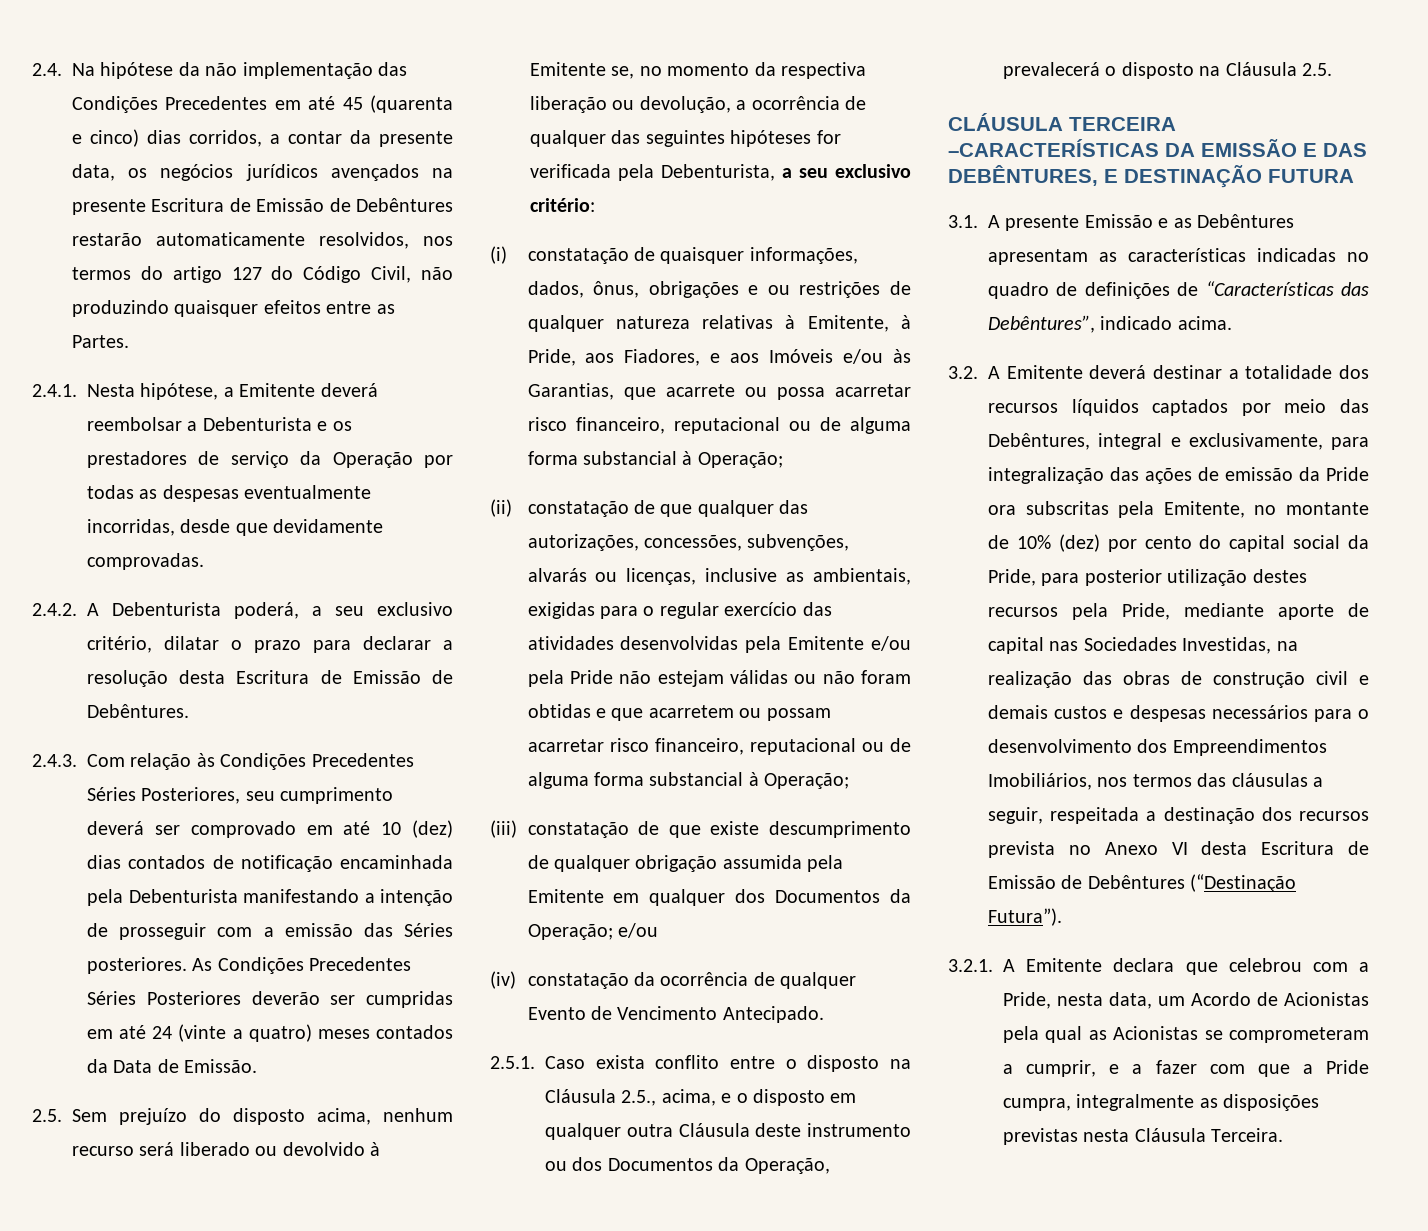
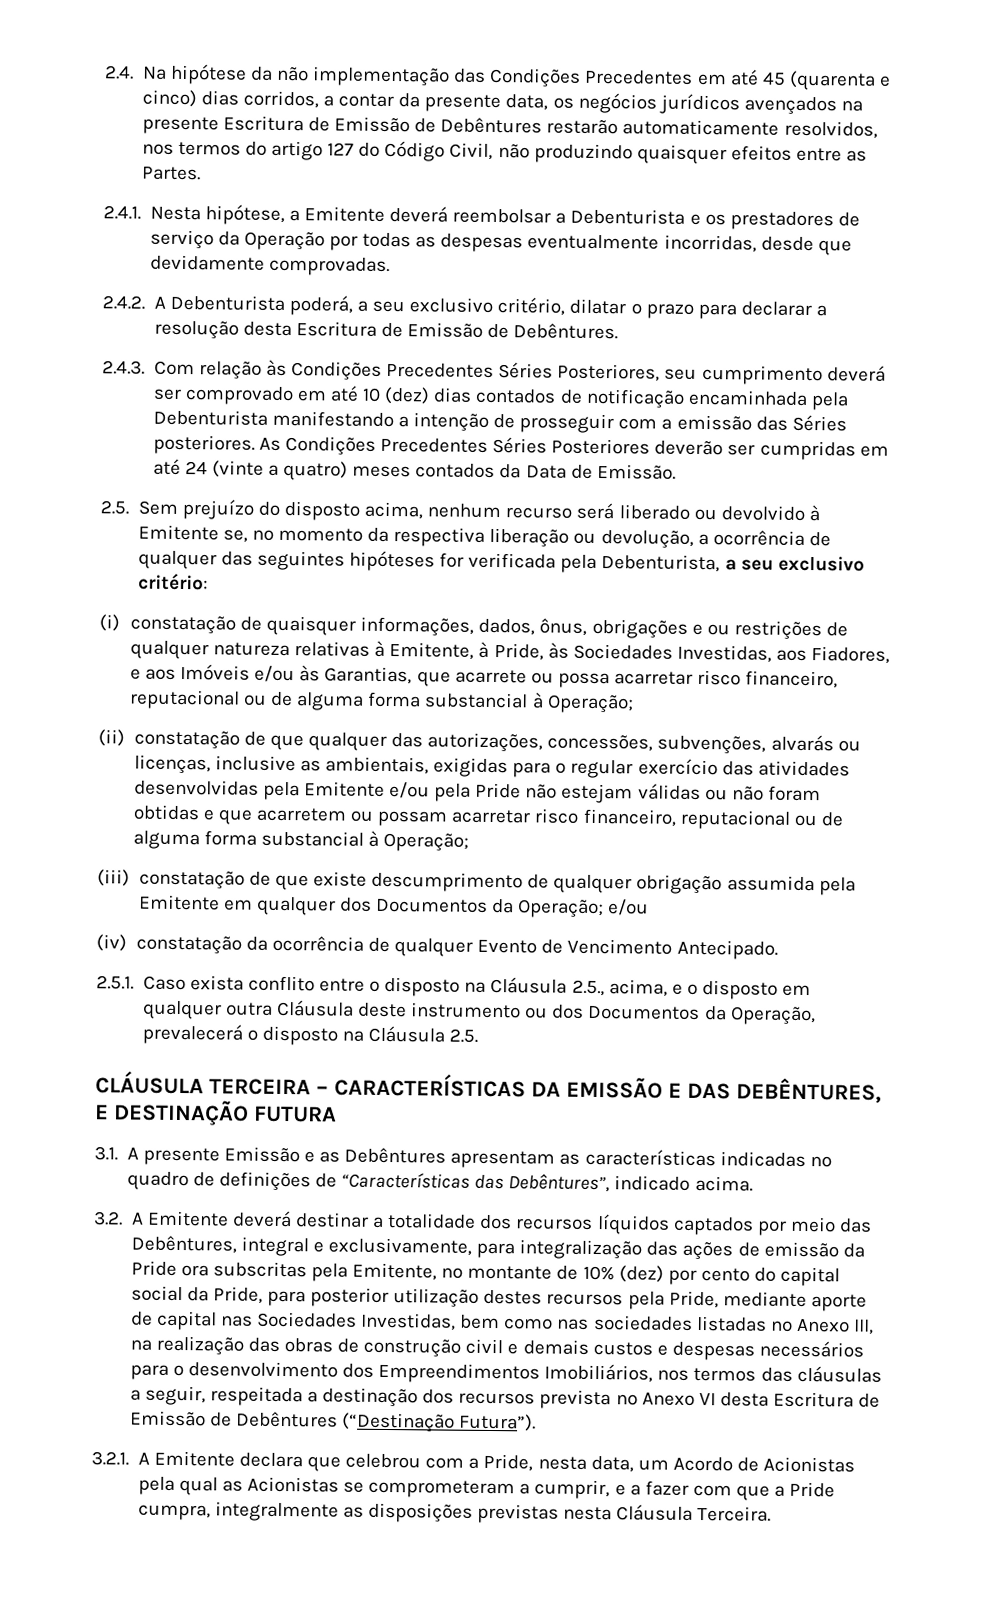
- (i) constatação de quaisquer informações, dados, ônus, obrigações e ou restrições de qualquer natureza relativas à Emitente, à Pride, aos Fiadores, e aos Imóveis e/ou às Garantias, que acarrete ou possa acarretar risco financeiro, reputacional ou de alguma forma substancial à Operação;
+ (i) constatação de quaisquer informações, dados, ônus, obrigações e ou restrições de qualquer natureza relativas à Emitente, à Pride, às Sociedades Investidas, aos Fiadores, e aos Imóveis e/ou às Garantias, que acarrete ou possa acarretar risco financeiro, reputacional ou de alguma forma substancial à Operação;
- CLÁUSULA TERCEIRA –CARACTERÍSTICAS DA EMISSÃO E DAS DEBÊNTURES, E DESTINAÇÃO FUTURA
+ CLÁUSULA TERCEIRA – CARACTERÍSTICAS DA EMISSÃO E DAS DEBÊNTURES, E DESTINAÇÃO FUTURA
- 3.2. A Emitente deverá destinar a totalidade dos recursos líquidos captados por meio das Debêntures, integral e exclusivamente, para integralização das ações de emissão da Pride ora subscritas pela Emitente, no montante de 10% (dez) por cento do capital social da Pride, para posterior utilização destes recursos pela Pride, mediante aporte de capital nas Sociedades Investidas, na realização das obras de construção civil e demais custos e despesas necessários para o desenvolvimento dos Empreendimentos Imobiliários, nos termos das cláusulas a seguir, respeitada a destinação dos recursos prevista no Anexo VI desta Escritura de Emissão de Debêntures (“Destinação Futura”).
+ 3.2. A Emitente deverá destinar a totalidade dos recursos líquidos captados por meio das Debêntures, integral e exclusivamente, para integralização das ações de emissão da Pride ora subscritas pela Emitente, no montante de 10% (dez) por cento do capital social da Pride, para posterior utilização destes recursos pela Pride, mediante aporte de capital nas Sociedades Investidas, bem como nas sociedades listadas no Anexo III, na realização das obras de construção civil e demais custos e despesas necessários para o desenvolvimento dos Empreendimentos Imobiliários, nos termos das cláusulas a seguir, respeitada a destinação dos recursos prevista no Anexo VI desta Escritura de Emissão de Debêntures (“Destinação Futura”).

